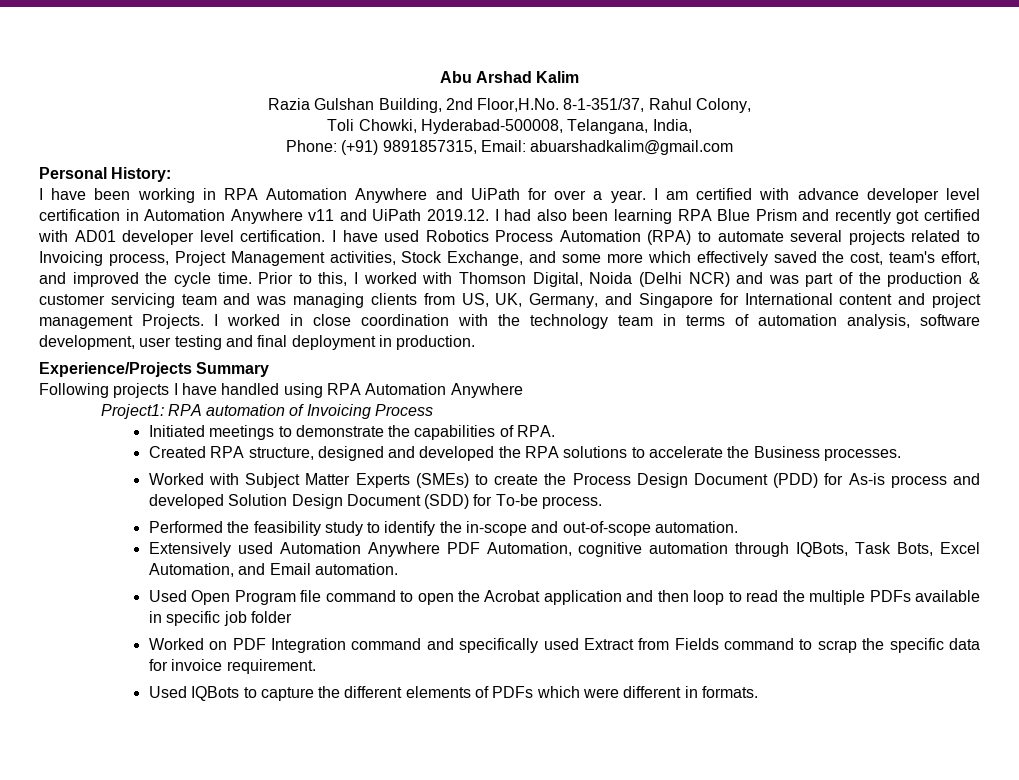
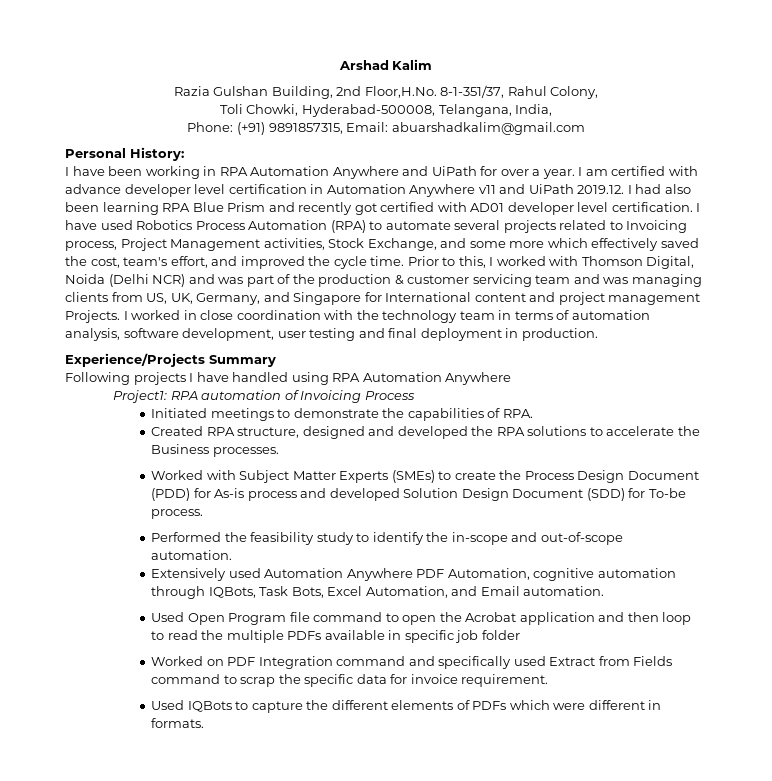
- Abu Arshad Kalim
+ Arshad Kalim

